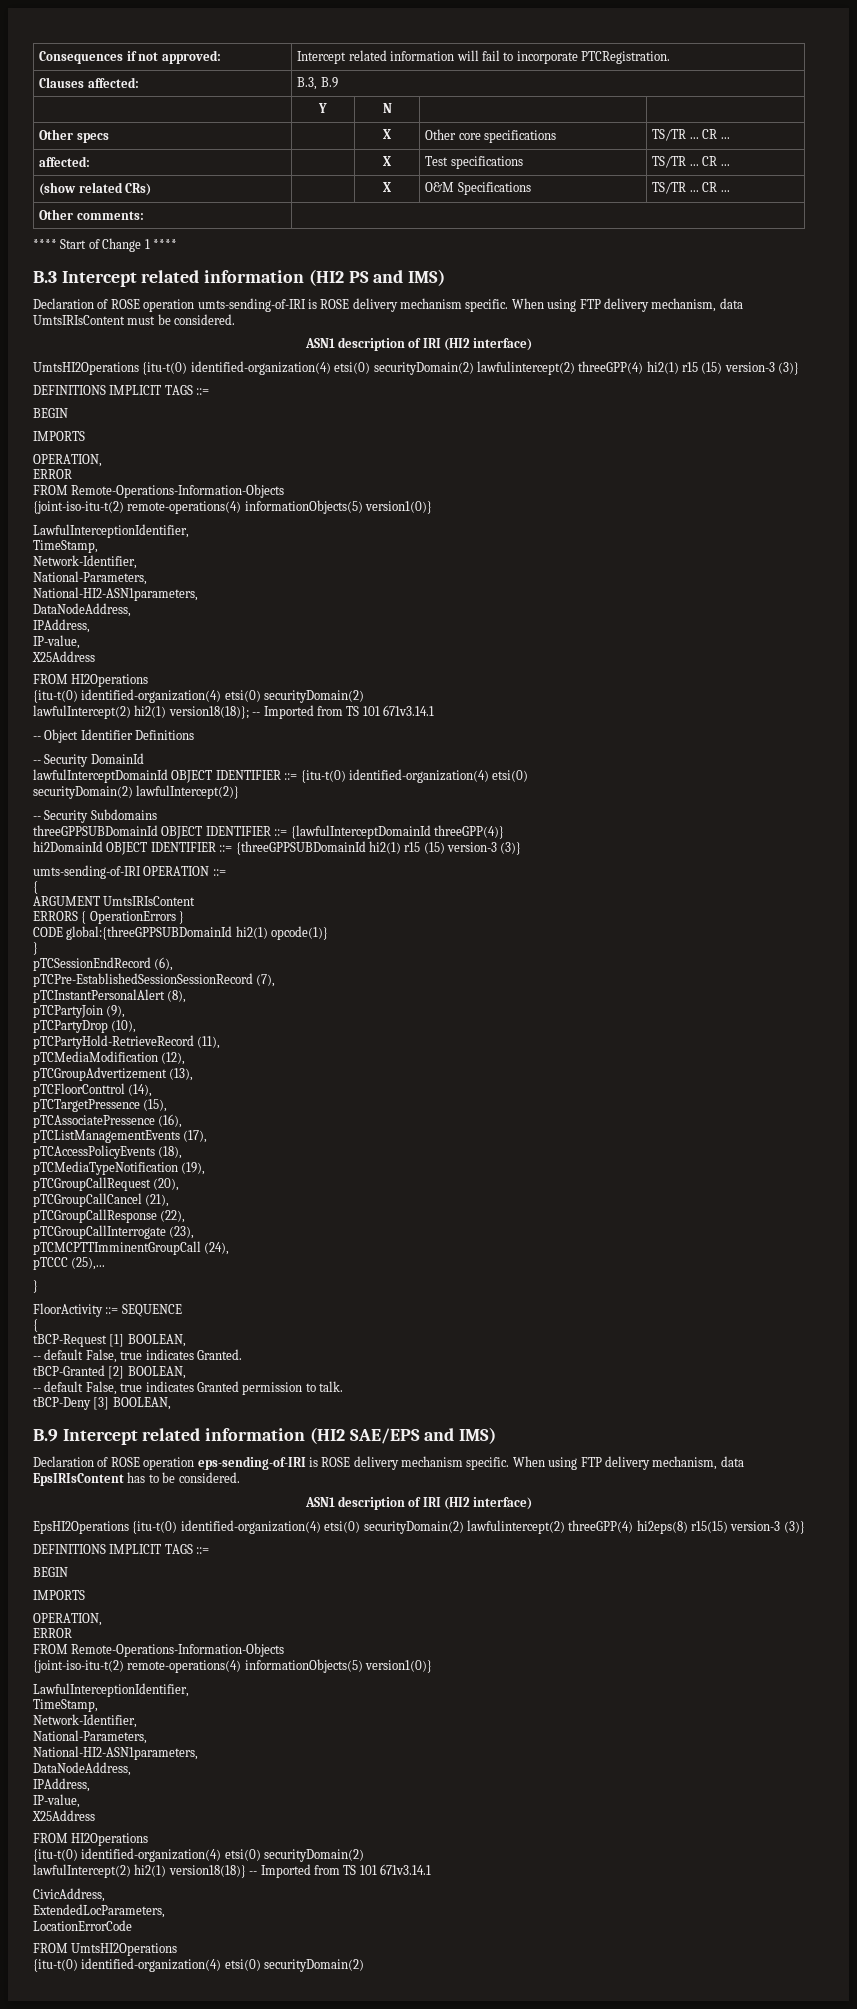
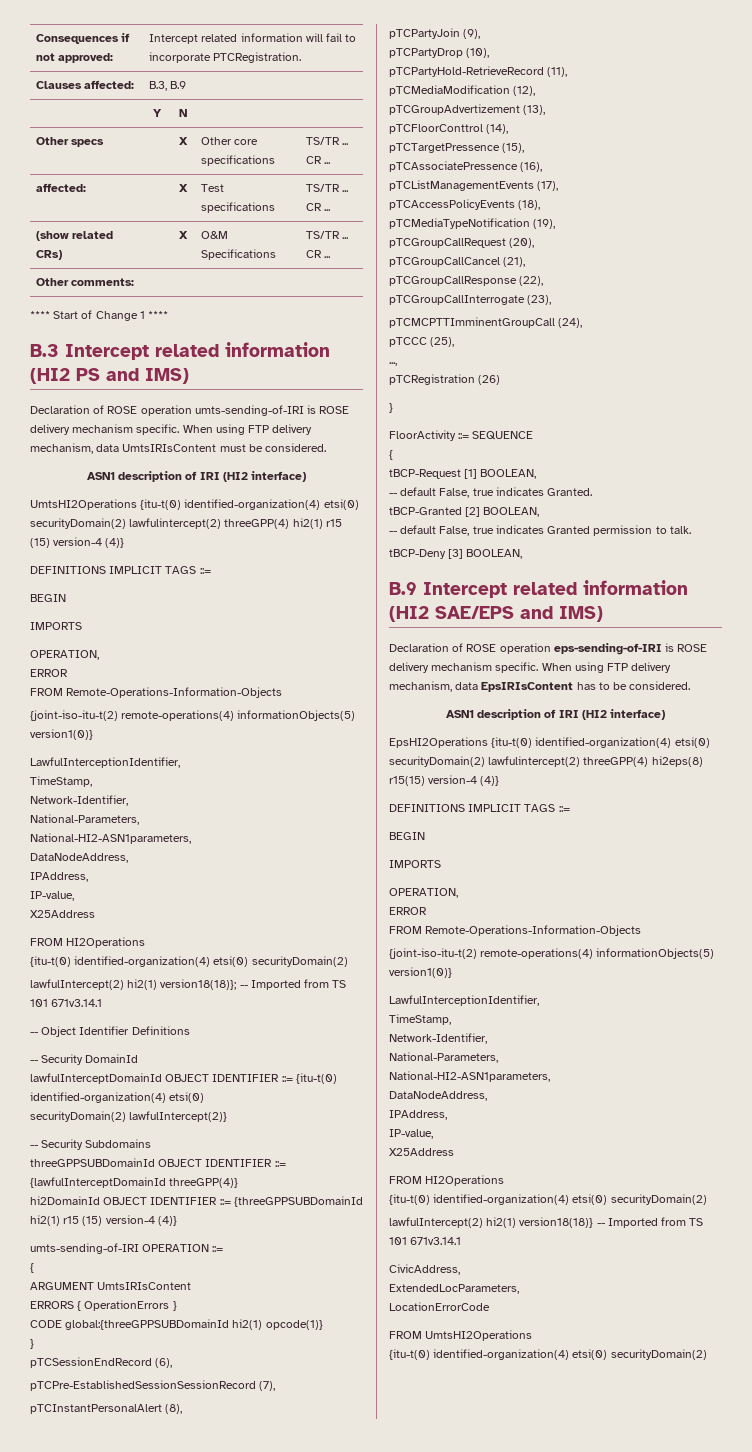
- UmtsHI2Operations {itu-t(0) identified-organization(4) etsi(0) securityDomain(2) lawfulintercept(2) threeGPP(4) hi2(1) r15 (15) version-3 (3)}
+ UmtsHI2Operations {itu-t(0) identified-organization(4) etsi(0) securityDomain(2) lawfulintercept(2) threeGPP(4) hi2(1) r15 (15) version-4 (4)}
- hi2DomainId OBJECT IDENTIFIER ::= {threeGPPSUBDomainId hi2(1) r15 (15) version-3 (3)}
+ hi2DomainId OBJECT IDENTIFIER ::= {threeGPPSUBDomainId hi2(1) r15 (15) version-4 (4)}
- pTCCC (25),...
+ pTCCC (25),
+ ...,
+ pTCRegistration (26)
- EpsHI2Operations {itu-t(0) identified-organization(4) etsi(0) securityDomain(2) lawfulintercept(2) threeGPP(4) hi2eps(8) r15(15) version-3 (3)}
+ EpsHI2Operations {itu-t(0) identified-organization(4) etsi(0) securityDomain(2) lawfulintercept(2) threeGPP(4) hi2eps(8) r15(15) version-4 (4)}

